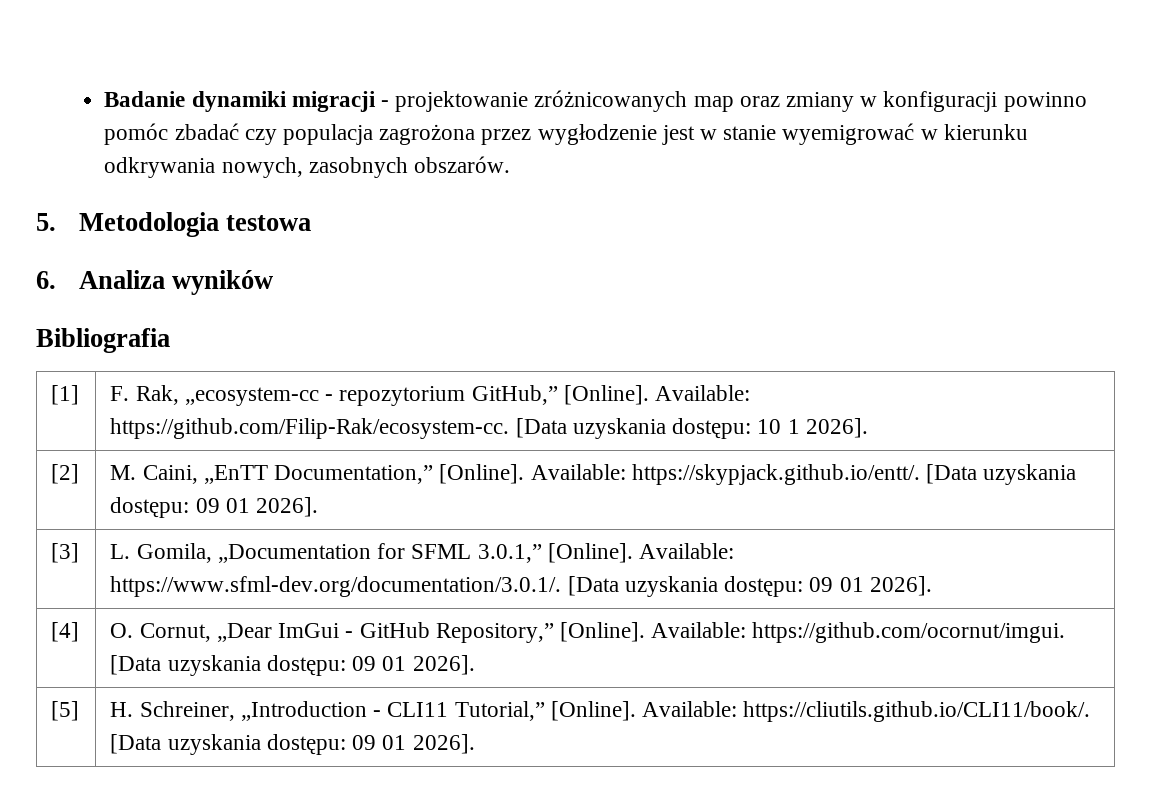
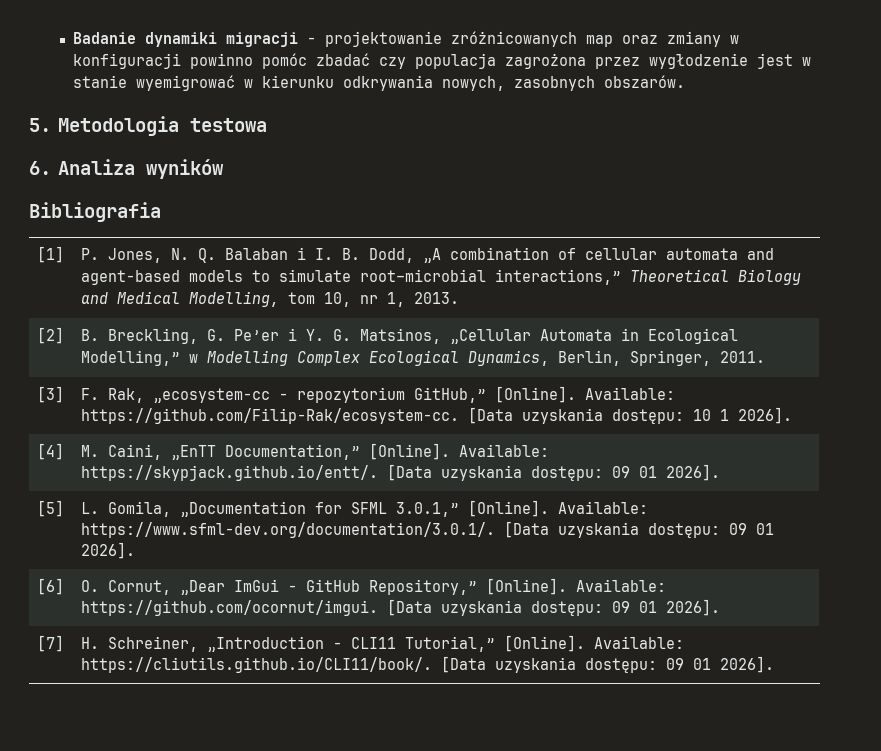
- [1] | F. Rak, „ecosystem-cc - repozytorium GitHub,” [Online]. Available: https://github.com/Filip-Rak/ecosystem-cc. [Data uzyskania dostępu: 10 1 2026].
+ [1] | P. Jones, N. Q. Balaban i I. B. Dodd, „A combination of cellular automata and agent-based models to simulate root–microbial interactions,” Theoretical Biology and Medical Modelling, tom 10, nr 1, 2013.
+ [2] | B. Breckling, G. Pe’er i Y. G. Matsinos, „Cellular Automata in Ecological Modelling,” w Modelling Complex Ecological Dynamics, Berlin, Springer, 2011.
+ [3] | F. Rak, „ecosystem-cc - repozytorium GitHub,” [Online]. Available: https://github.com/Filip-Rak/ecosystem-cc. [Data uzyskania dostępu: 10 1 2026].
- [2] | M. Caini, „EnTT Documentation,” [Online]. Available: https://skypjack.github.io/entt/. [Data uzyskania dostępu: 09 01 2026].
+ [4] | M. Caini, „EnTT Documentation,” [Online]. Available: https://skypjack.github.io/entt/. [Data uzyskania dostępu: 09 01 2026].
- [3] | L. Gomila, „Documentation for SFML 3.0.1,” [Online]. Available: https://www.sfml-dev.org/documentation/3.0.1/. [Data uzyskania dostępu: 09 01 2026].
+ [5] | L. Gomila, „Documentation for SFML 3.0.1,” [Online]. Available: https://www.sfml-dev.org/documentation/3.0.1/. [Data uzyskania dostępu: 09 01 2026].
- [4] | O. Cornut, „Dear ImGui - GitHub Repository,” [Online]. Available: https://github.com/ocornut/imgui. [Data uzyskania dostępu: 09 01 2026].
+ [6] | O. Cornut, „Dear ImGui - GitHub Repository,” [Online]. Available: https://github.com/ocornut/imgui. [Data uzyskania dostępu: 09 01 2026].
- [5] | H. Schreiner, „Introduction - CLI11 Tutorial,” [Online]. Available: https://cliutils.github.io/CLI11/book/. [Data uzyskania dostępu: 09 01 2026].
+ [7] | H. Schreiner, „Introduction - CLI11 Tutorial,” [Online]. Available: https://cliutils.github.io/CLI11/book/. [Data uzyskania dostępu: 09 01 2026].

